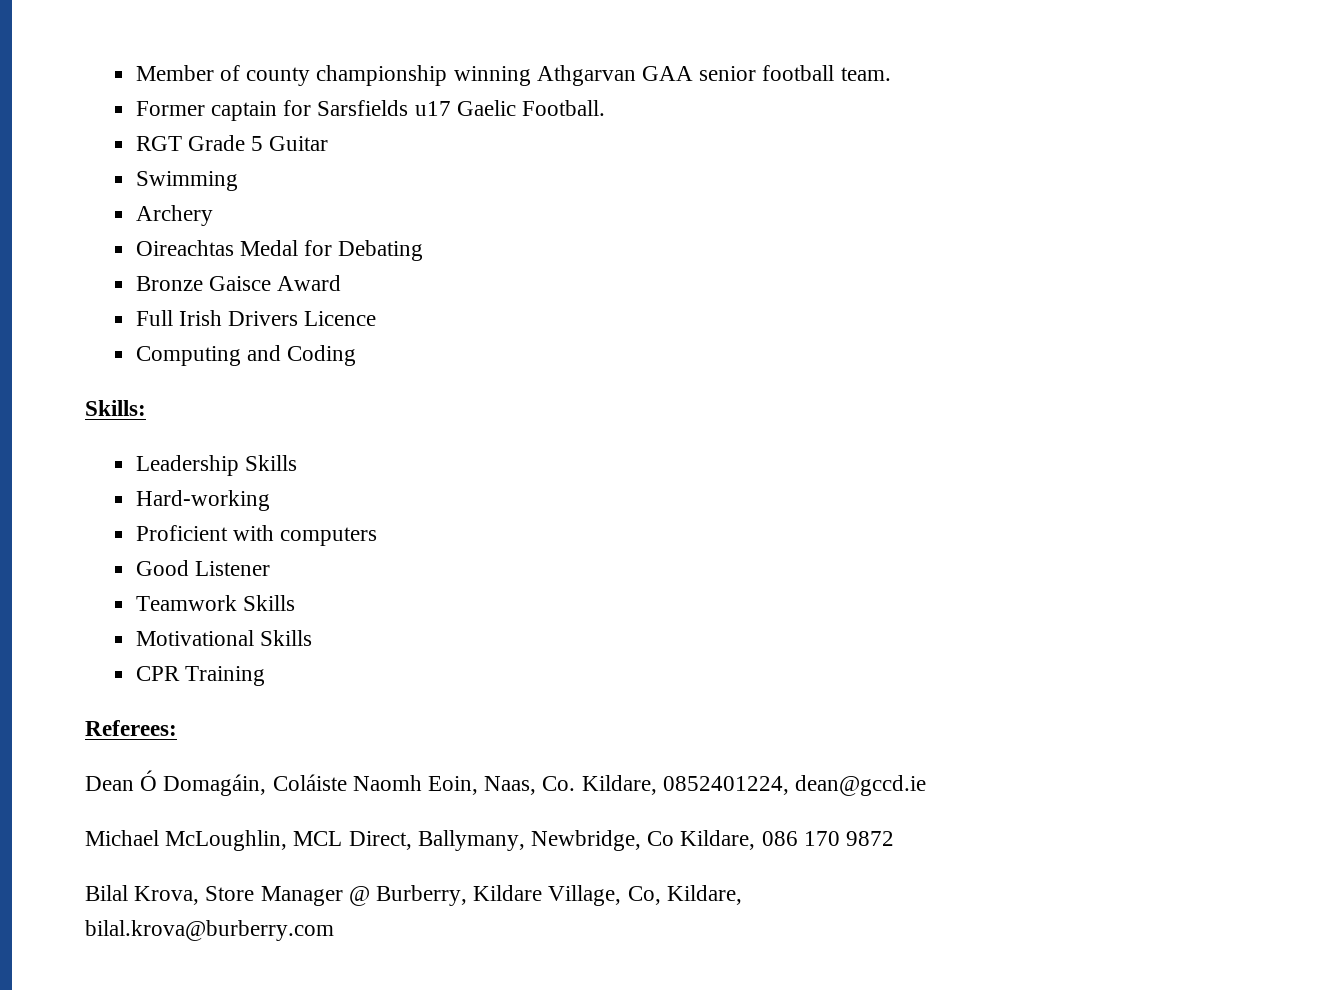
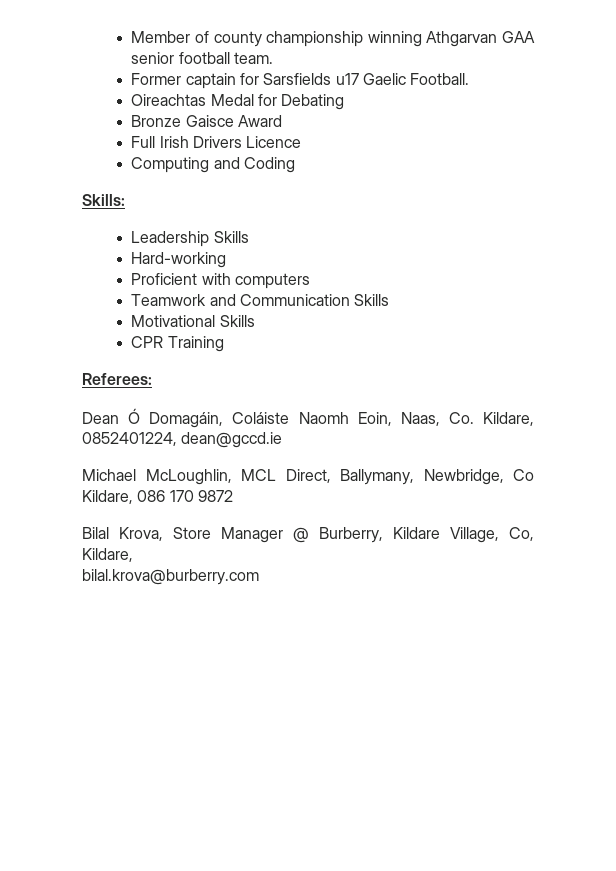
- RGT Grade 5 Guitar
- Swimming
- Archery
- Good Listener
- Teamwork Skills
+ Teamwork and Communication Skills

